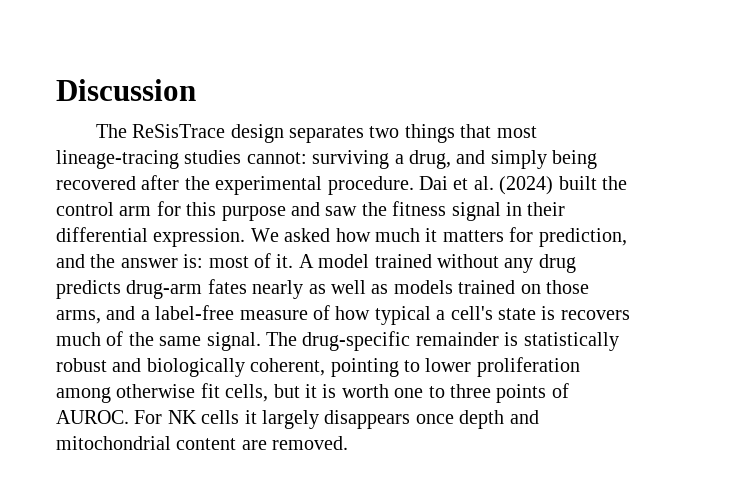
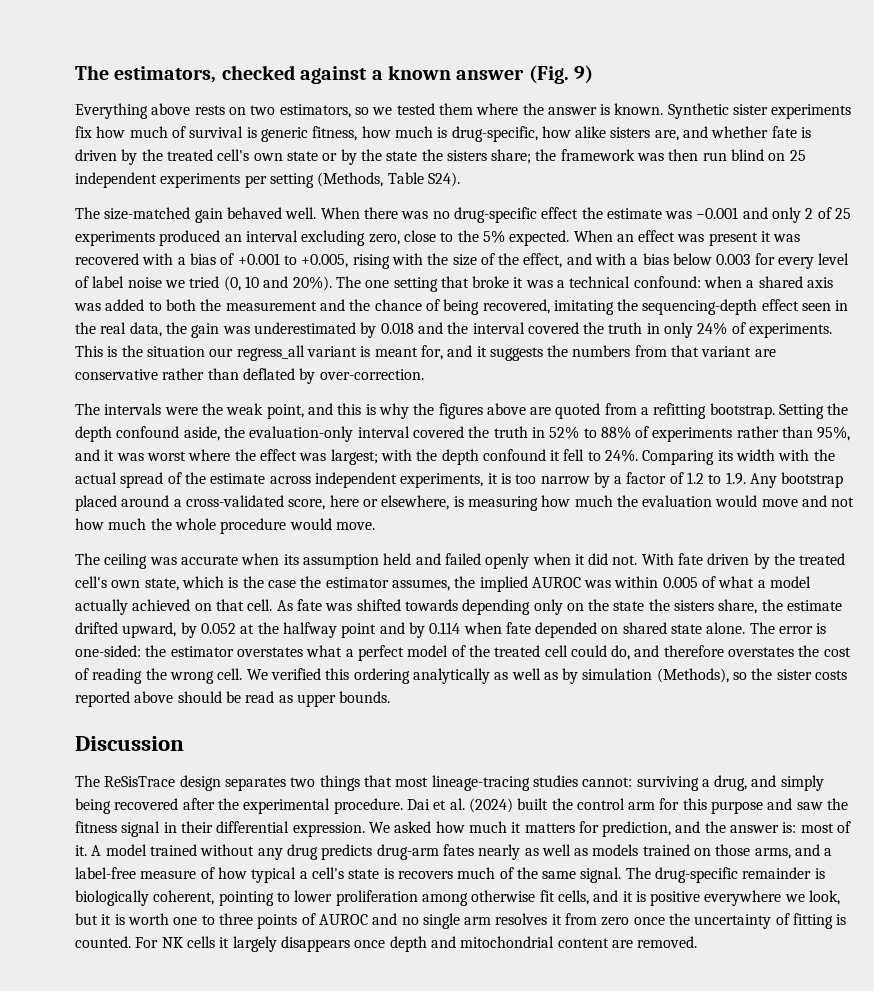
+ The estimators, checked against a known answer (Fig. 9)
+ Everything above rests on two estimators, so we tested them where the answer is known. Synthetic sister experiments fix how much of survival is generic fitness, how much is drug-specific, how alike sisters are, and whether fate is driven by the treated cell's own state or by the state the sisters share; the framework was then run blind on 25 independent experiments per setting (Methods, Table S24).
+ The size-matched gain behaved well. When there was no drug-specific effect the estimate was −0.001 and only 2 of 25 experiments produced an interval excluding zero, close to the 5% expected. When an effect was present it was recovered with a bias of +0.001 to +0.005, rising with the size of the effect, and with a bias below 0.003 for every level of label noise we tried (0, 10 and 20%). The one setting that broke it was a technical confound: when a shared axis was added to both the measurement and the chance of being recovered, imitating the sequencing-depth effect seen in the real data, the gain was underestimated by 0.018 and the interval covered the truth in only 24% of experiments. This is the situation our regress_all variant is meant for, and it suggests the numbers from that variant are conservative rather than deflated by over-correction.
+ The intervals were the weak point, and this is why the figures above are quoted from a refitting bootstrap. Setting the depth confound aside, the evaluation-only interval covered the truth in 52% to 88% of experiments rather than 95%, and it was worst where the effect was largest; with the depth confound it fell to 24%. Comparing its width with the actual spread of the estimate across independent experiments, it is too narrow by a factor of 1.2 to 1.9. Any bootstrap placed around a cross-validated score, here or elsewhere, is measuring how much the evaluation would move and not how much the whole procedure would move.
+ The ceiling was accurate when its assumption held and failed openly when it did not. With fate driven by the treated cell's own state, which is the case the estimator assumes, the implied AUROC was within 0.005 of what a model actually achieved on that cell. As fate was shifted towards depending only on the state the sisters share, the estimate drifted upward, by 0.052 at the halfway point and by 0.114 when fate depended on shared state alone. The error is one-sided: the estimator overstates what a perfect model of the treated cell could do, and therefore overstates the cost of reading the wrong cell. We verified this ordering analytically as well as by simulation (Methods), so the sister costs reported above should be read as upper bounds.
- The drug-specific remainder is statistically robust and biologically coherent, pointing to lower proliferation among otherwise fit cells, but it is worth one to three points of AUROC.
+ The drug-specific remainder is biologically coherent, pointing to lower proliferation among otherwise fit cells, and it is positive everywhere we look, but it is worth one to three points of AUROC and no single arm resolves it from zero once the uncertainty of fitting is counted.

